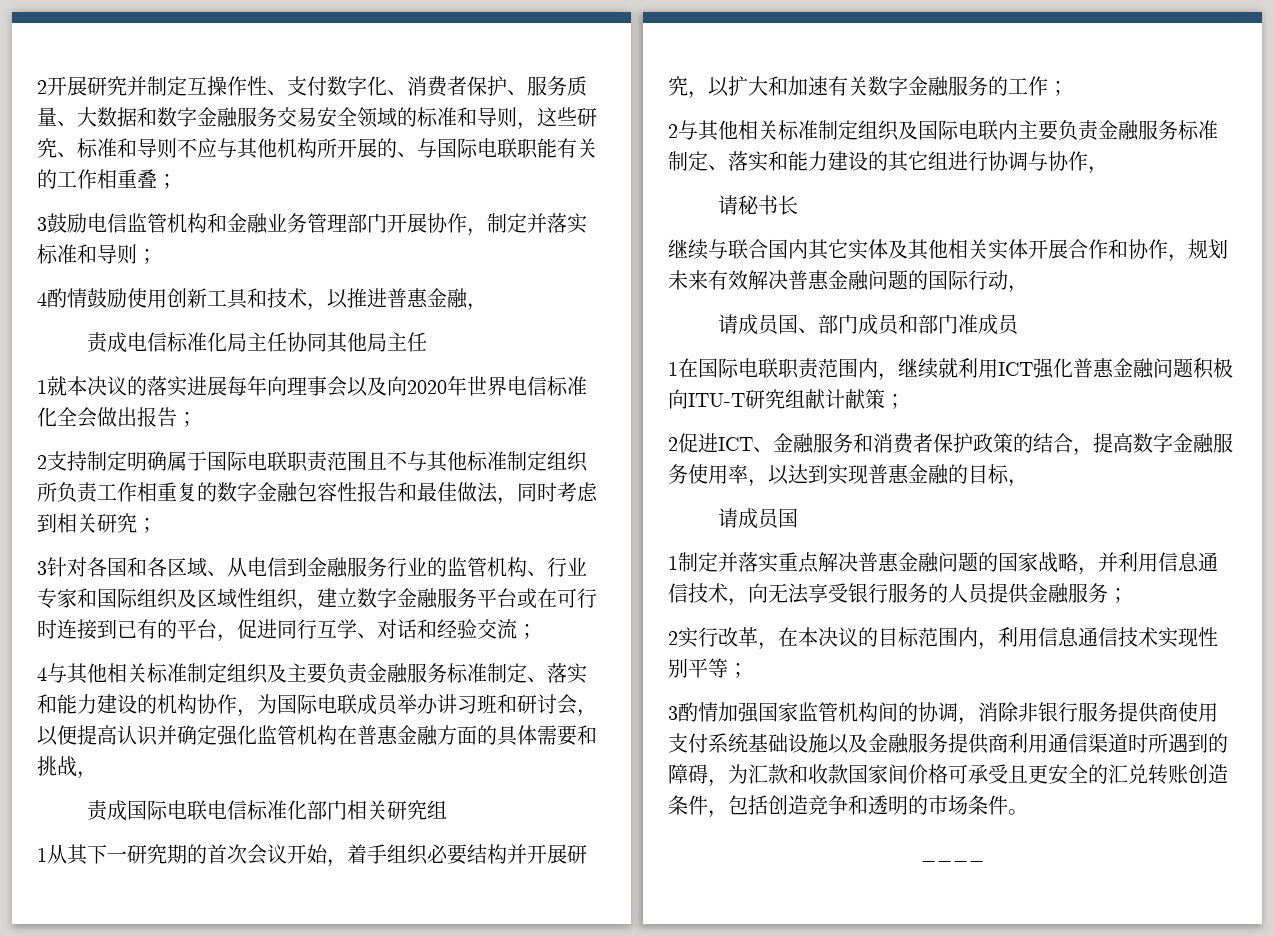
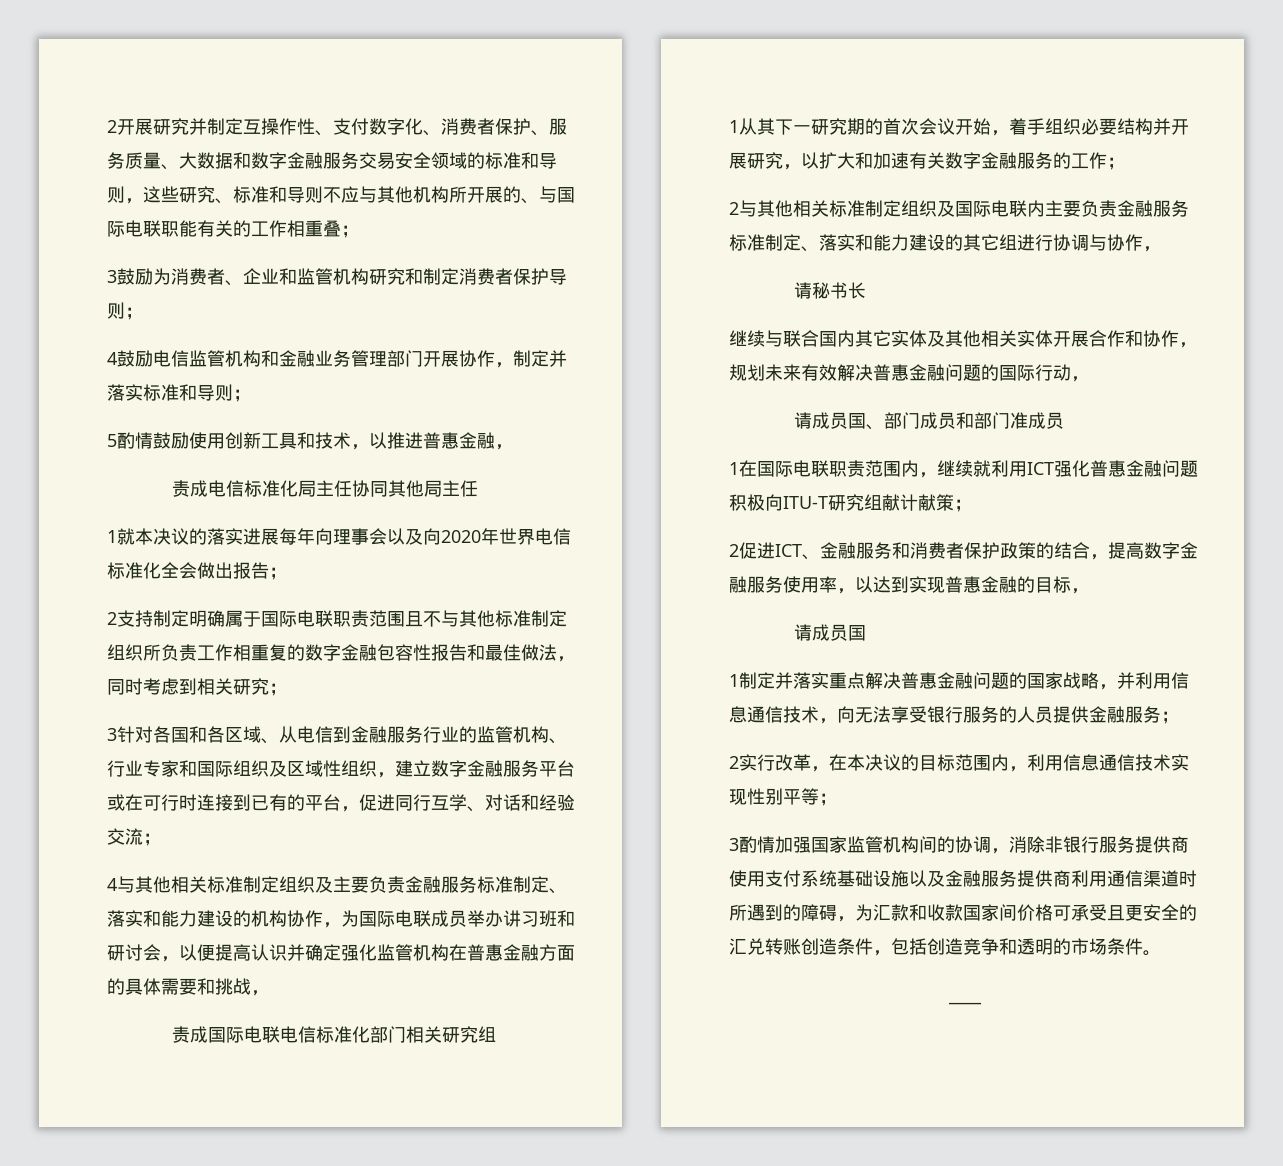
- 3鼓励电信监管机构和金融业务管理部门开展协作，制定并落实标准和导则；
+ 3鼓励为消费者、企业和监管机构研究和制定消费者保护导则；
+ 4鼓励电信监管机构和金融业务管理部门开展协作，制定并落实标准和导则；
- 4酌情鼓励使用创新工具和技术，以推进普惠金融，
+ 5酌情鼓励使用创新工具和技术，以推进普惠金融，

